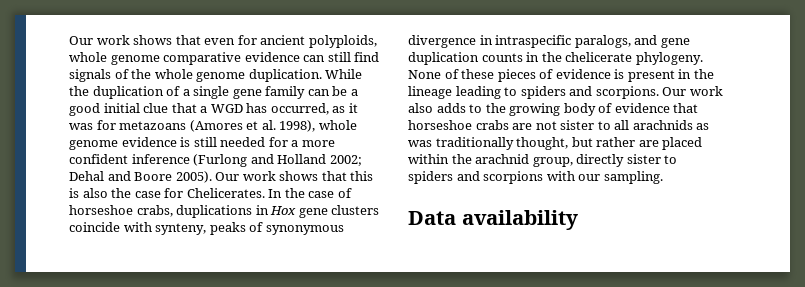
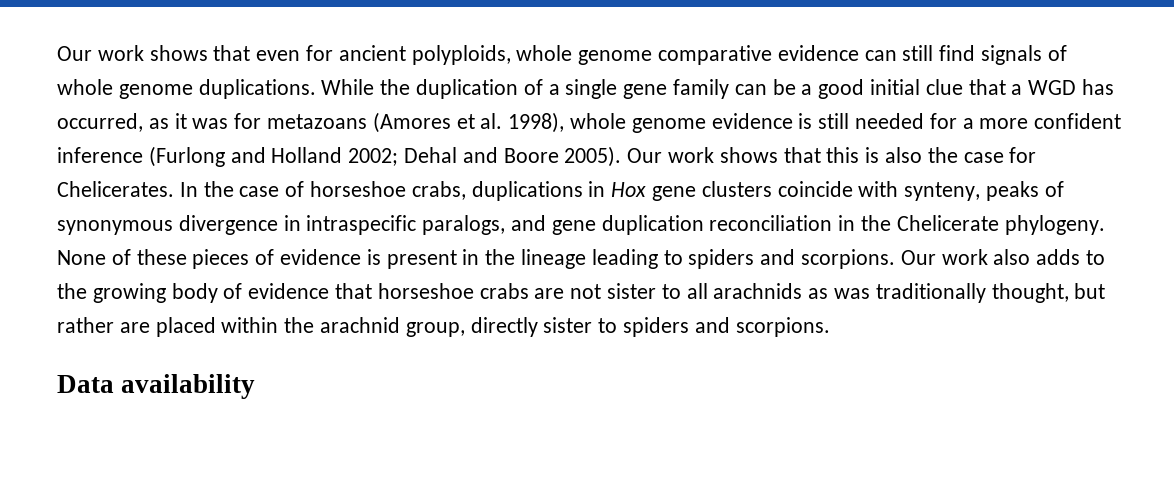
- Our work shows that even for ancient polyploids, whole genome comparative evidence can still find signals of the whole genome duplication.
+ Our work shows that even for ancient polyploids, whole genome comparative evidence can still find signals of whole genome duplications.
- In the case of horseshoe crabs, duplications in Hox gene clusters coincide with synteny, peaks of synonymous divergence in intraspecific paralogs, and gene duplication counts in the chelicerate phylogeny.
+ In the case of horseshoe crabs, duplications in Hox gene clusters coincide with synteny, peaks of synonymous divergence in intraspecific paralogs, and gene duplication reconciliation in the Chelicerate phylogeny.
- Our work also adds to the growing body of evidence that horseshoe crabs are not sister to all arachnids as was traditionally thought, but rather are placed within the arachnid group, directly sister to spiders and scorpions with our sampling.
+ Our work also adds to the growing body of evidence that horseshoe crabs are not sister to all arachnids as was traditionally thought, but rather are placed within the arachnid group, directly sister to spiders and scorpions.

